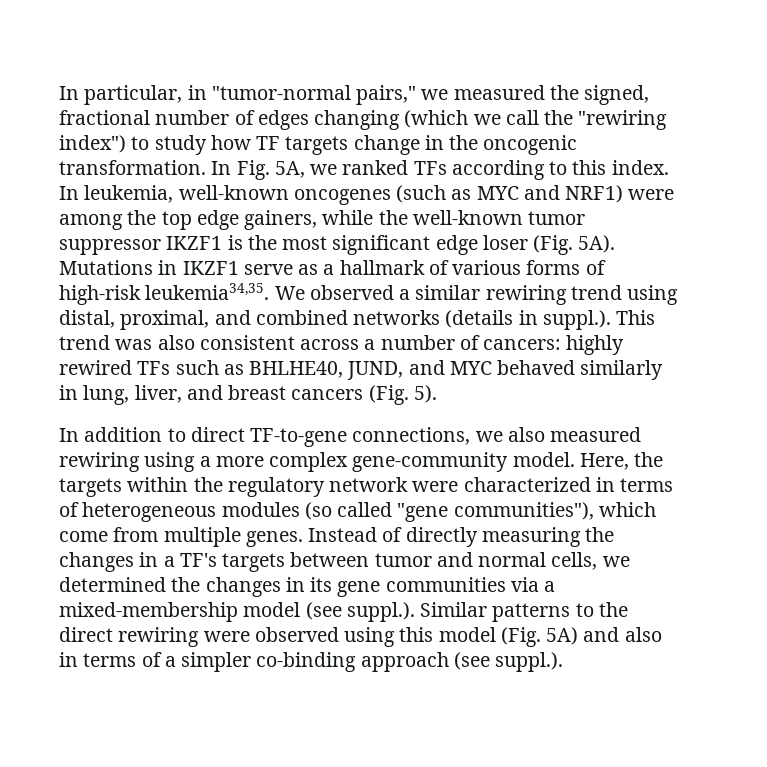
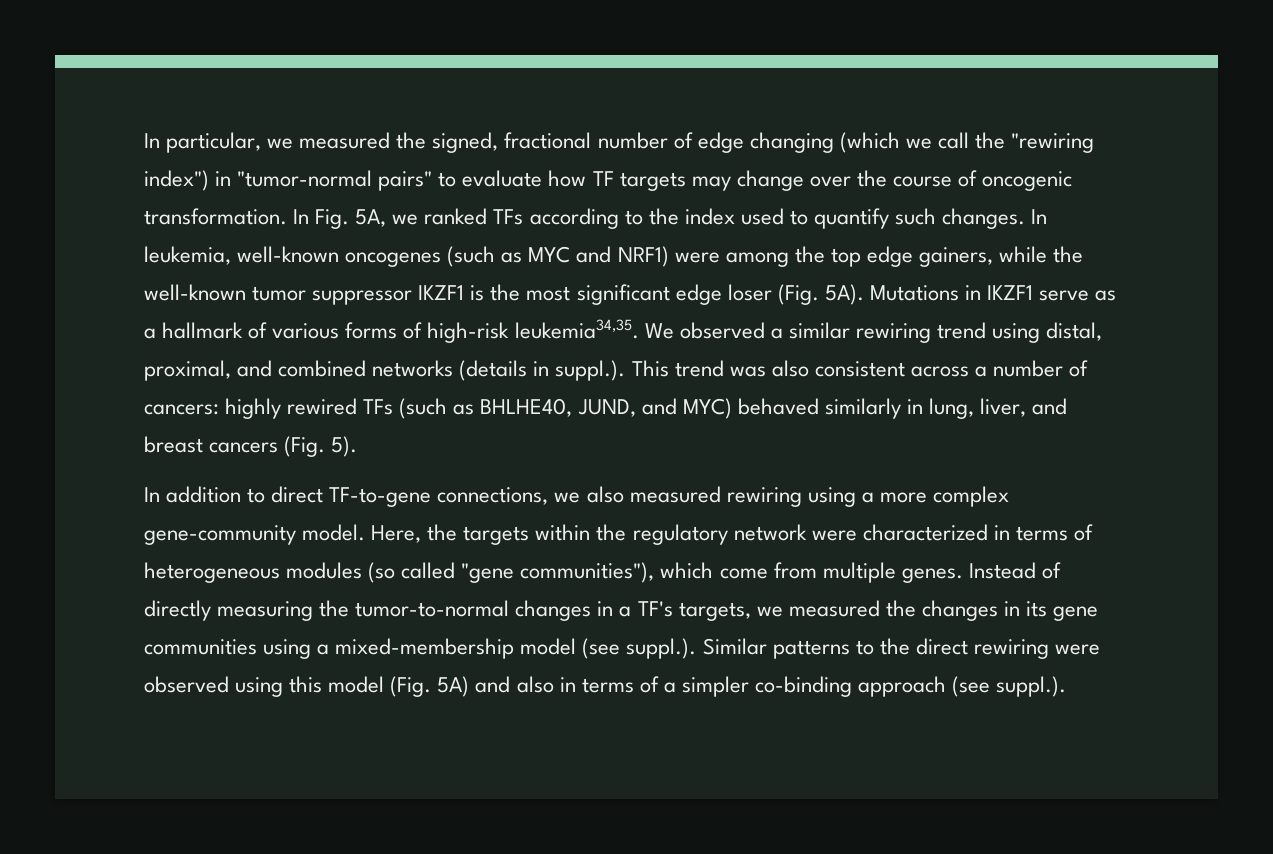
- In particular, in "tumor-normal pairs," we measured the signed, fractional number of edges changing (which we call the "rewiring index") to study how TF targets change in the oncogenic transformation.
+ In particular, we measured the signed, fractional number of edge changing (which we call the "rewiring index") in "tumor-normal pairs" to evaluate how TF targets may change over the course of oncogenic transformation.
- In Fig. 5A, we ranked TFs according to this index.
+ In Fig. 5A, we ranked TFs according to the index used to quantify such changes.
- We observed a similar rewiring trend using distal, proximal, and combined networks (details in suppl.). This trend was also consistent across a number of cancers: highly rewired TFs such as BHLHE40, JUND, and MYC behaved similarly in lung, liver, and breast cancers (Fig. 5).
+ We observed a similar rewiring trend using distal, proximal, and combined networks (details in suppl.). This trend was also consistent across a number of cancers: highly rewired TFs (such as BHLHE40, JUND, and MYC) behaved similarly in lung, liver, and breast cancers (Fig. 5).
- Instead of directly measuring the changes in a TF's targets between tumor and normal cells, we determined the changes in its gene communities via a mixed-membership model (see suppl.). Similar patterns to the direct rewiring were observed using this model (Fig. 5A) and also in terms of a simpler co-binding approach (see suppl.).
+ Instead of directly measuring the tumor-to-normal changes in a TF's targets, we measured the changes in its gene communities using a mixed-membership model (see suppl.). Similar patterns to the direct rewiring were observed using this model (Fig. 5A) and also in terms of a simpler co-binding approach (see suppl.).

